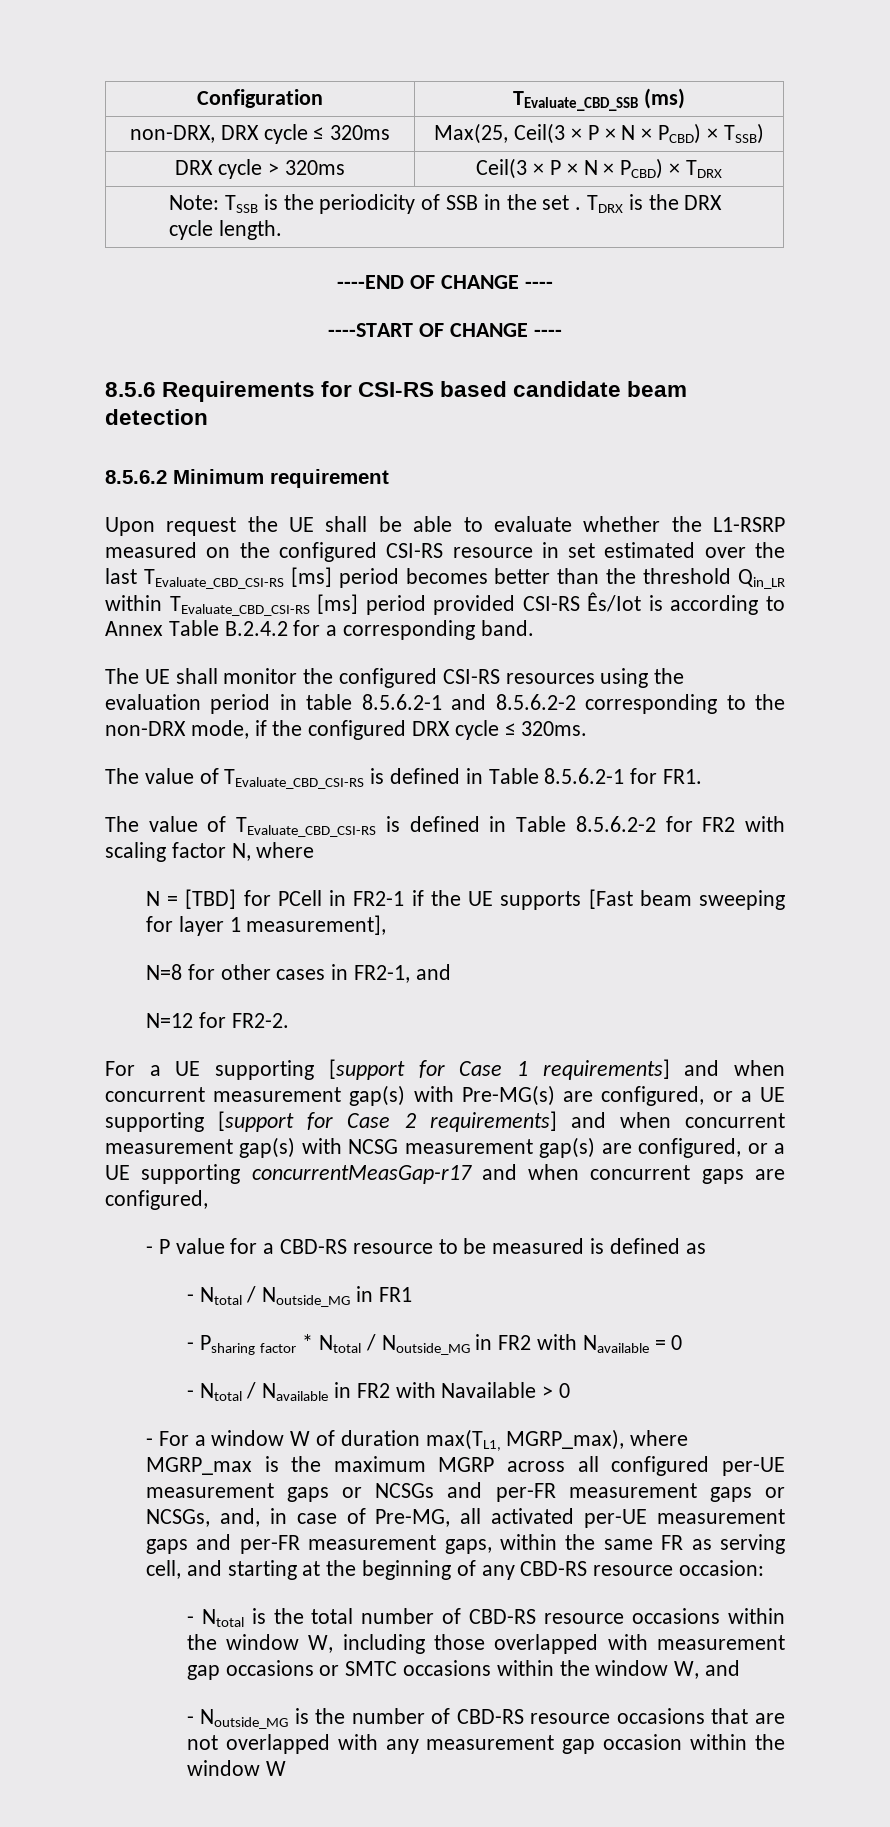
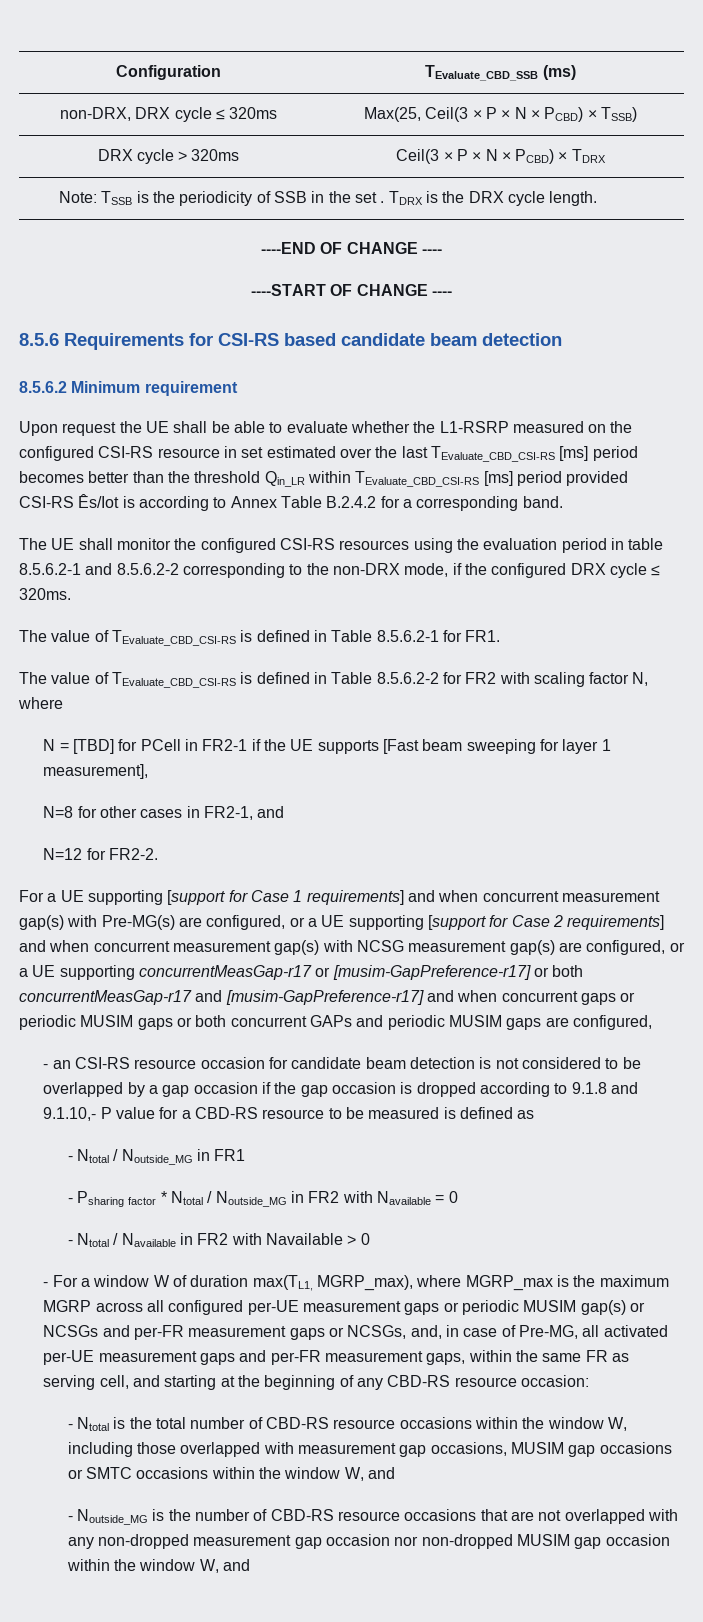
- For a UE supporting [support for Case 1 requirements] and when concurrent measurement gap(s) with Pre-MG(s) are configured, or a UE supporting [support for Case 2 requirements] and when concurrent measurement gap(s) with NCSG measurement gap(s) are configured, or a UE supporting concurrentMeasGap-r17 and when concurrent gaps are configured,
- - P value for a CBD-RS resource to be measured is defined as
+ For a UE supporting [support for Case 1 requirements] and when concurrent measurement gap(s) with Pre-MG(s) are configured, or a UE supporting [support for Case 2 requirements] and when concurrent measurement gap(s) with NCSG measurement gap(s) are configured, or a UE supporting concurrentMeasGap-r17 or [musim-GapPreference-r17] or both concurrentMeasGap-r17 and [musim-GapPreference-r17] and when concurrent gaps or periodic MUSIM gaps or both concurrent GAPs and periodic MUSIM gaps are configured,
+ - an CSI-RS resource occasion for candidate beam detection is not considered to be overlapped by a gap occasion if the gap occasion is dropped according to 9.1.8 and 9.1.10,- P value for a CBD-RS resource to be measured is defined as
- - For a window W of duration max(TL1, MGRP_max), where MGRP_max is the maximum MGRP across all configured per-UE measurement gaps or NCSGs and per-FR measurement gaps or NCSGs, and, in case of Pre-MG, all activated per-UE measurement gaps and per-FR measurement gaps, within the same FR as serving cell, and starting at the beginning of any CBD-RS resource occasion:
+ - For a window W of duration max(TL1, MGRP_max), where MGRP_max is the maximum MGRP across all configured per-UE measurement gaps or periodic MUSIM gap(s) or NCSGs and per-FR measurement gaps or NCSGs, and, in case of Pre-MG, all activated per-UE measurement gaps and per-FR measurement gaps, within the same FR as serving cell, and starting at the beginning of any CBD-RS resource occasion:
- - Ntotal is the total number of CBD-RS resource occasions within the window W, including those overlapped with measurement gap occasions or SMTC occasions within the window W, and
+ - Ntotal is the total number of CBD-RS resource occasions within the window W, including those overlapped with measurement gap occasions, MUSIM gap occasions or SMTC occasions within the window W, and
- - Noutside_MG is the number of CBD-RS resource occasions that are not overlapped with any measurement gap occasion within the window W
+ - Noutside_MG is the number of CBD-RS resource occasions that are not overlapped with any non-dropped measurement gap occasion nor non-dropped MUSIM gap occasion within the window W, and

